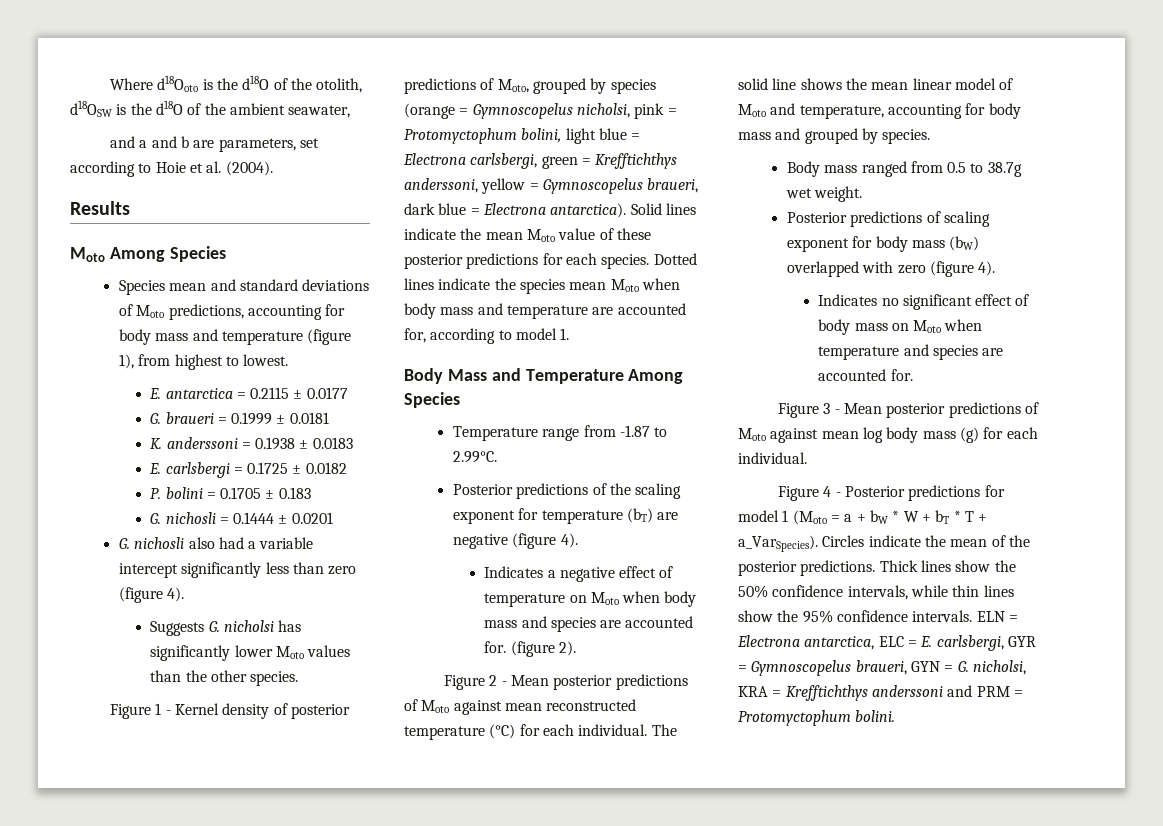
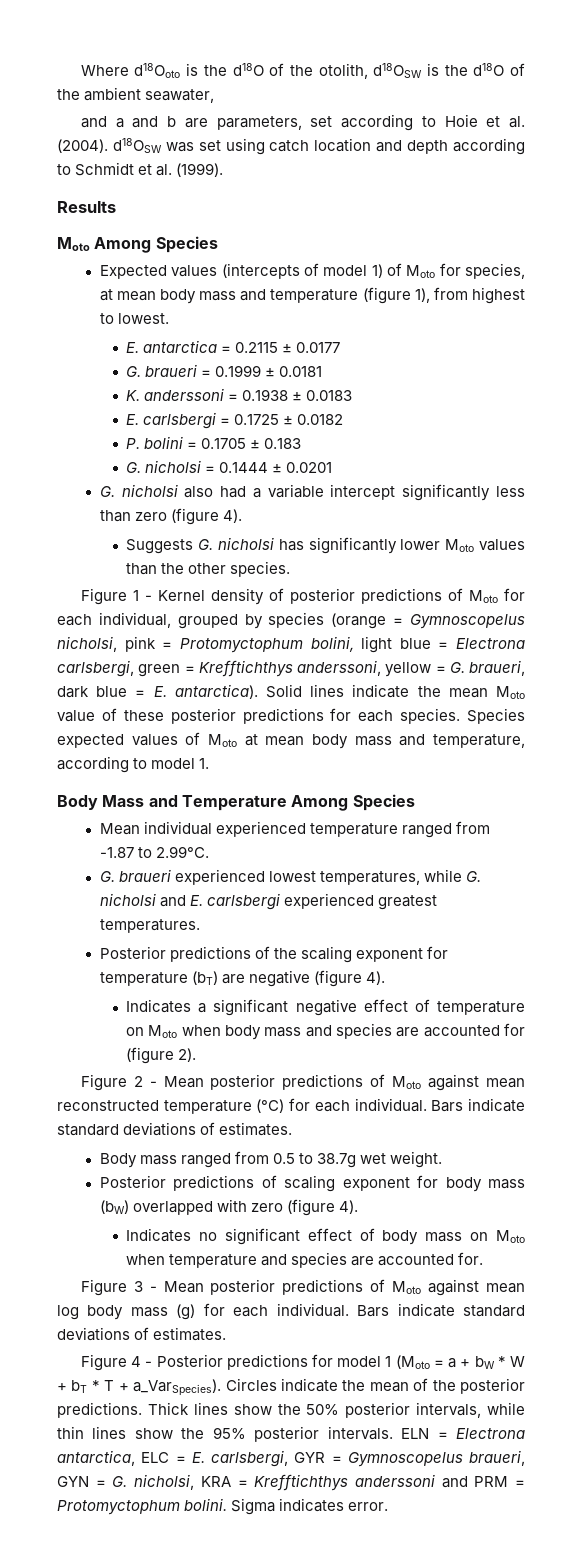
- and a and b are parameters, set according to Hoie et al. (2004).
+ and a and b are parameters, set according to Hoie et al. (2004). d18OSW was set using catch location and depth according to Schmidt et al. (1999).
  Results
  Moto Among Species
- Species mean and standard deviations of Moto predictions, accounting for body mass and temperature (figure 1), from highest to lowest.
+ Expected values (intercepts of model 1) of Moto for species, at mean body mass and temperature (figure 1), from highest to lowest.
- G. nichosli = 0.1444 ± 0.0201
+ G. nicholsi = 0.1444 ± 0.0201
- G. nichosli also had a variable intercept significantly less than zero (figure 4).
+ G. nicholsi also had a variable intercept significantly less than zero (figure 4).
- Figure 1 - Kernel density of posterior predictions of Moto, grouped by species (orange = Gymnoscopelus nicholsi, pink = Protomyctophum bolini, light blue = Electrona carlsbergi, green = Krefftichthys anderssoni, yellow = Gymnoscopelus braueri, dark blue = Electrona antarctica).
+ Figure 1 - Kernel density of posterior predictions of Moto for each individual, grouped by species (orange = Gymnoscopelus nicholsi, pink = Protomyctophum bolini, light blue = Electrona carlsbergi, green = Krefftichthys anderssoni, yellow = G. braueri, dark blue = E. antarctica).
- Dotted lines indicate the species mean Moto when body mass and temperature are accounted for, according to model 1.
+ Species expected values of Moto at mean body mass and temperature, according to model 1.
- Temperature range from -1.87 to 2.99°C.
+ Mean individual experienced temperature ranged from -1.87 to 2.99°C.
+ G. braueri experienced lowest temperatures, while G. nicholsi and E. carlsbergi experienced greatest temperatures.
- Indicates a negative effect of temperature on Moto when body mass and species are accounted for. (figure 2).
+ Indicates a significant negative effect of temperature on Moto when body mass and species are accounted for (figure 2).
- Figure 2 - Mean posterior predictions of Moto against mean reconstructed temperature (°C) for each individual. The solid line shows the mean linear model of Moto and temperature, accounting for body mass and grouped by species.
+ Figure 2 - Mean posterior predictions of Moto against mean reconstructed temperature (°C) for each individual. Bars indicate standard deviations of estimates.
- Figure 3 - Mean posterior predictions of Moto against mean log body mass (g) for each individual.
+ Figure 3 - Mean posterior predictions of Moto against mean log body mass (g) for each individual. Bars indicate standard deviations of estimates.
- Thick lines show the 50% confidence intervals, while thin lines show the 95% confidence intervals.
+ Thick lines show the 50% posterior intervals, while thin lines show the 95% posterior intervals.
+ Sigma indicates error.

